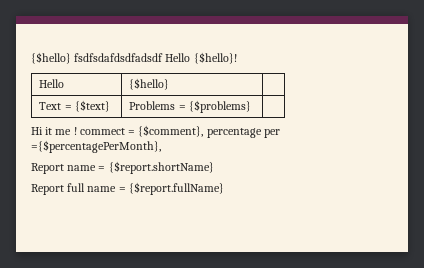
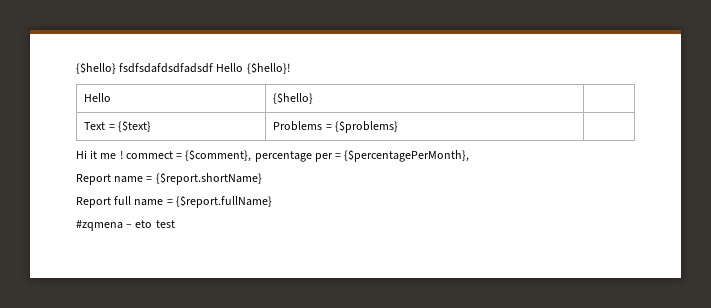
- Hi it me ! commect = {$comment}, percentage per ={$percentagePerMonth},
+ Hi it me ! commect = {$comment}, percentage per = {$percentagePerMonth},
+ #zqmena – eto test

